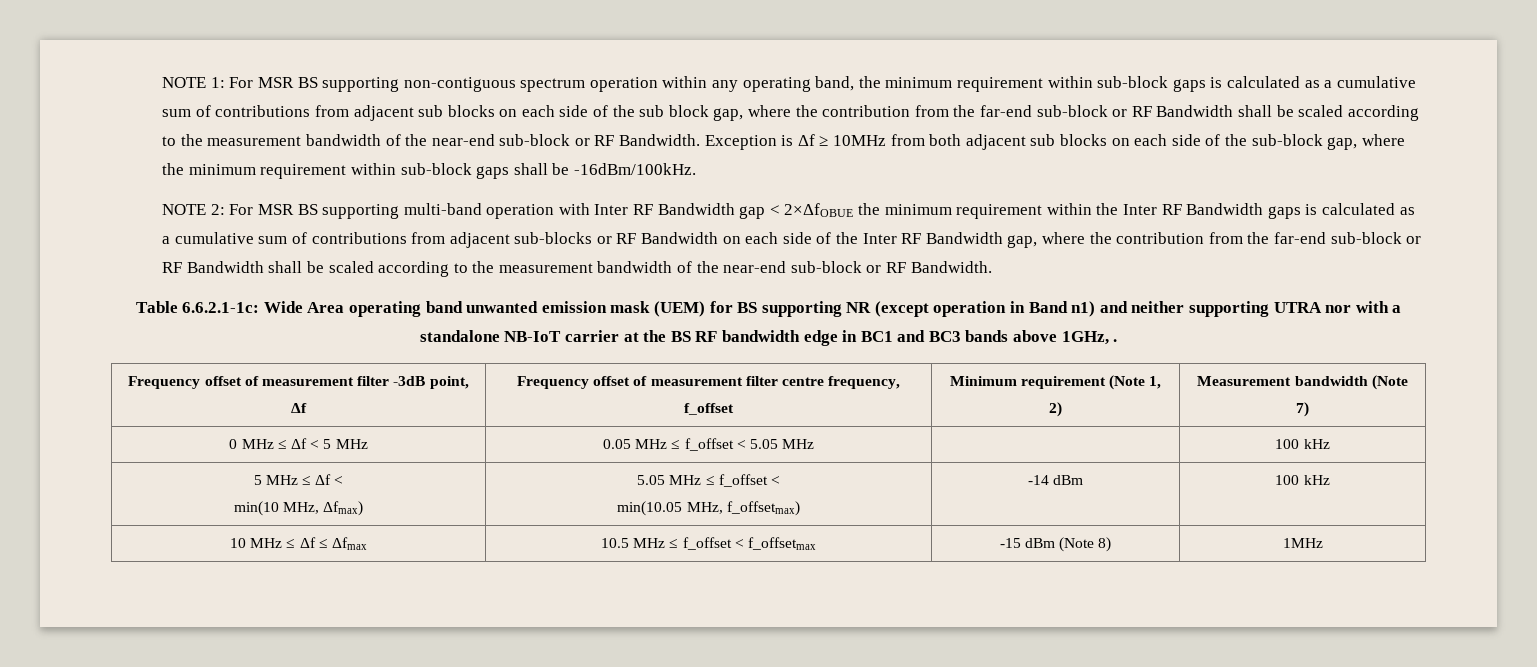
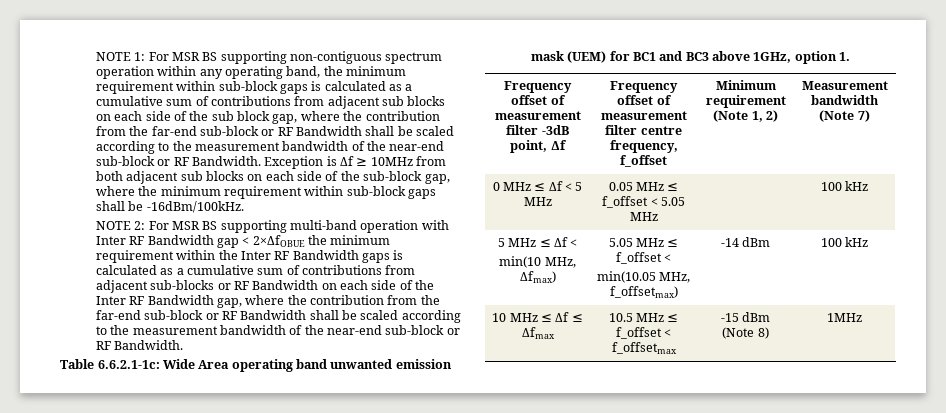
- Table 6.6.2.1-1c: Wide Area operating band unwanted emission mask (UEM) for BS supporting NR (except operation in Band n1) and neither supporting UTRA nor with a standalone NB-IoT carrier at the BS RF bandwidth edge in BC1 and BC3 bands above 1GHz, .
+ Table 6.6.2.1-1c: Wide Area operating band unwanted emission mask (UEM) for BC1 and BC3 above 1GHz, option 1.

